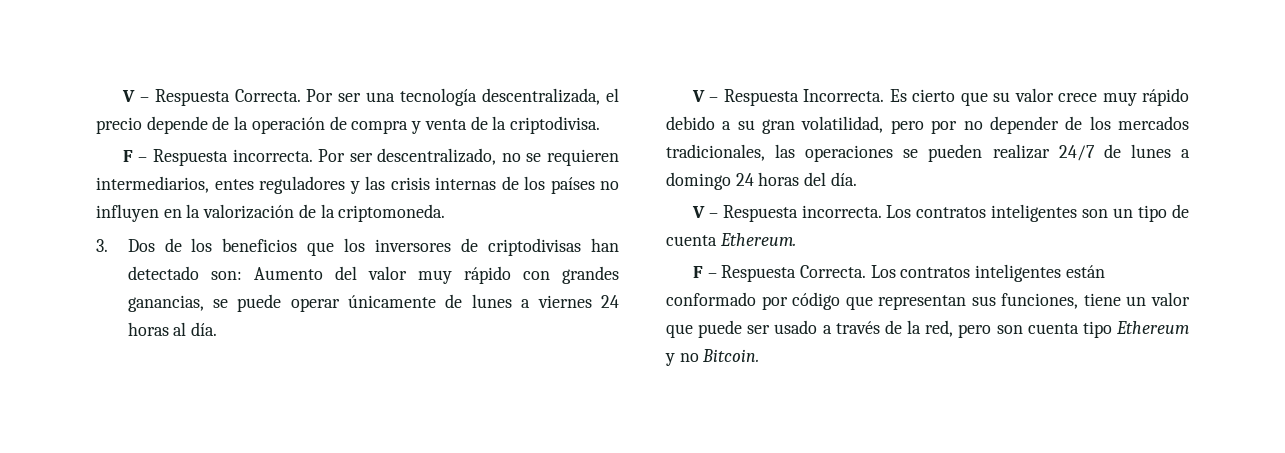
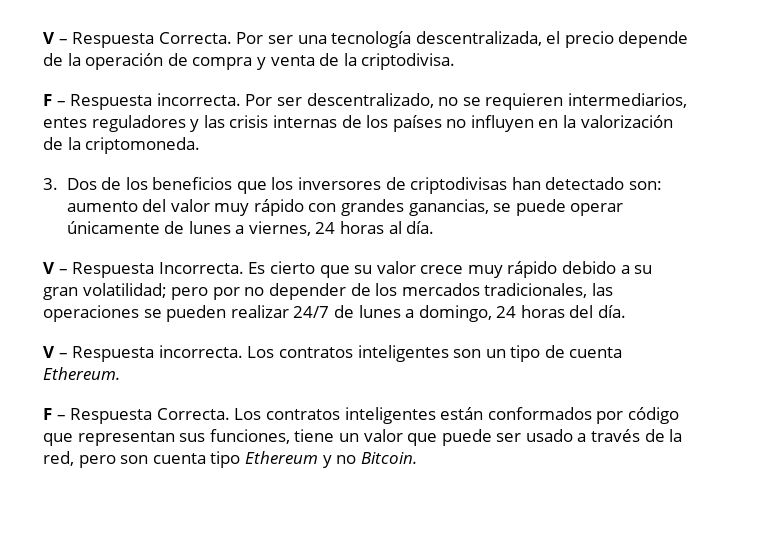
- 3. Dos de los beneficios que los inversores de criptodivisas han detectado son: Aumento del valor muy rápido con grandes ganancias, se puede operar únicamente de lunes a viernes 24 horas al día.
+ 3. Dos de los beneficios que los inversores de criptodivisas han detectado son: aumento del valor muy rápido con grandes ganancias, se puede operar únicamente de lunes a viernes, 24 horas al día.
- Es cierto que su valor crece muy rápido debido a su gran volatilidad, pero por no depender de los mercados tradicionales, las operaciones se pueden realizar 24/7 de lunes a domingo 24 horas del día.
+ Es cierto que su valor crece muy rápido debido a su gran volatilidad; pero por no depender de los mercados tradicionales, las operaciones se pueden realizar 24/7 de lunes a domingo, 24 horas del día.
- Los contratos inteligentes están conformado por código que representan sus funciones, tiene un valor que puede ser usado a través de la red, pero son cuenta tipo Ethereum y no Bitcoin.
+ Los contratos inteligentes están conformados por código que representan sus funciones, tiene un valor que puede ser usado a través de la red, pero son cuenta tipo Ethereum y no Bitcoin.

